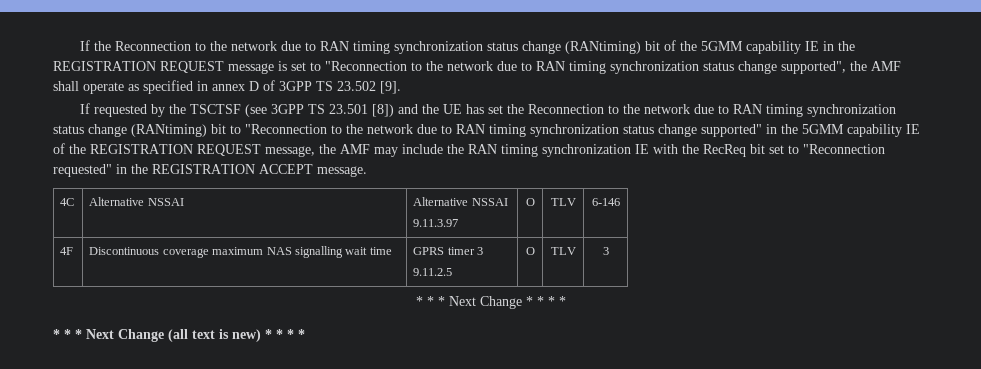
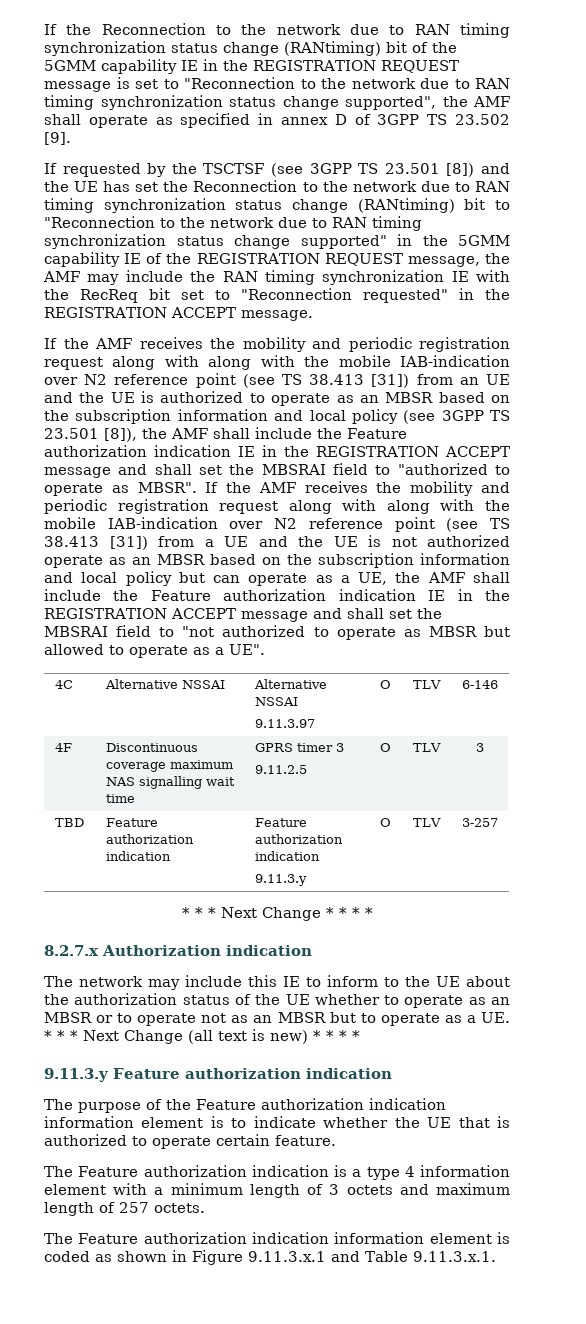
+ If the AMF receives the mobility and periodic registration request along with along with the mobile IAB-indication over N2 reference point (see TS 38.413 [31]) from an UE and the UE is authorized to operate as an MBSR based on the subscription information and local policy (see 3GPP TS 23.501 [8]), the AMF shall include the Feature authorization indication IE in the REGISTRATION ACCEPT message and shall set the MBSRAI field to "authorized to operate as MBSR". If the AMF receives the mobility and periodic registration request along with along with the mobile IAB-indication over N2 reference point (see TS 38.413 [31]) from a UE and the UE is not authorized operate as an MBSR based on the subscription information and local policy but can operate as a UE, the AMF shall include the Feature authorization indication IE in the REGISTRATION ACCEPT message and shall set the MBSRAI field to "not authorized to operate as MBSR but allowed to operate as a UE".
+ TBD | Feature authorization indication | Feature authorization indication
+ 9.11.3.y | O | TLV | 3-257
- * * * Next Change (all text is new) * * * *
+ 8.2.7.x Authorization indication
+ The network may include this IE to inform to the UE about the authorization status of the UE whether to operate as an MBSR or to operate not as an MBSR but to operate as a UE. * * * Next Change (all text is new) * * * *
+ 9.11.3.y Feature authorization indication
+ The purpose of the Feature authorization indication information element is to indicate whether the UE that is authorized to operate certain feature.
+ The Feature authorization indication is a type 4 information element with a minimum length of 3 octets and maximum length of 257 octets.
+ The Feature authorization indication information element is coded as shown in Figure 9.11.3.x.1 and Table 9.11.3.x.1.

